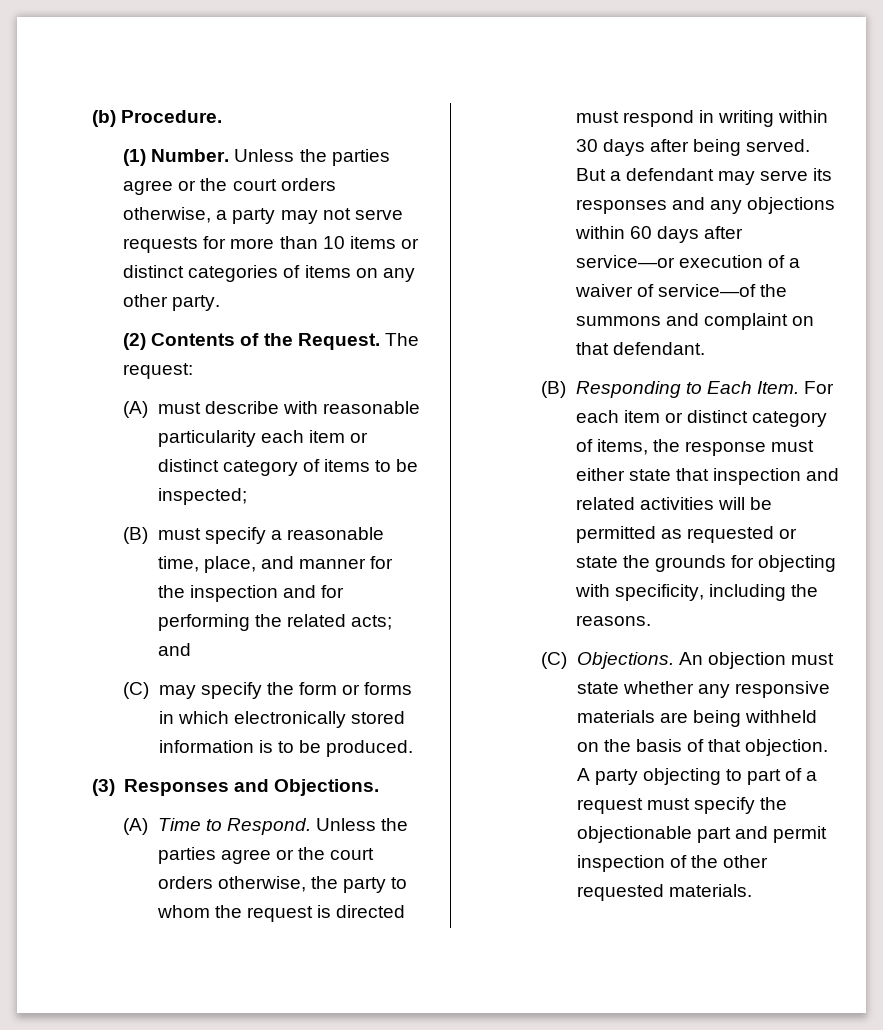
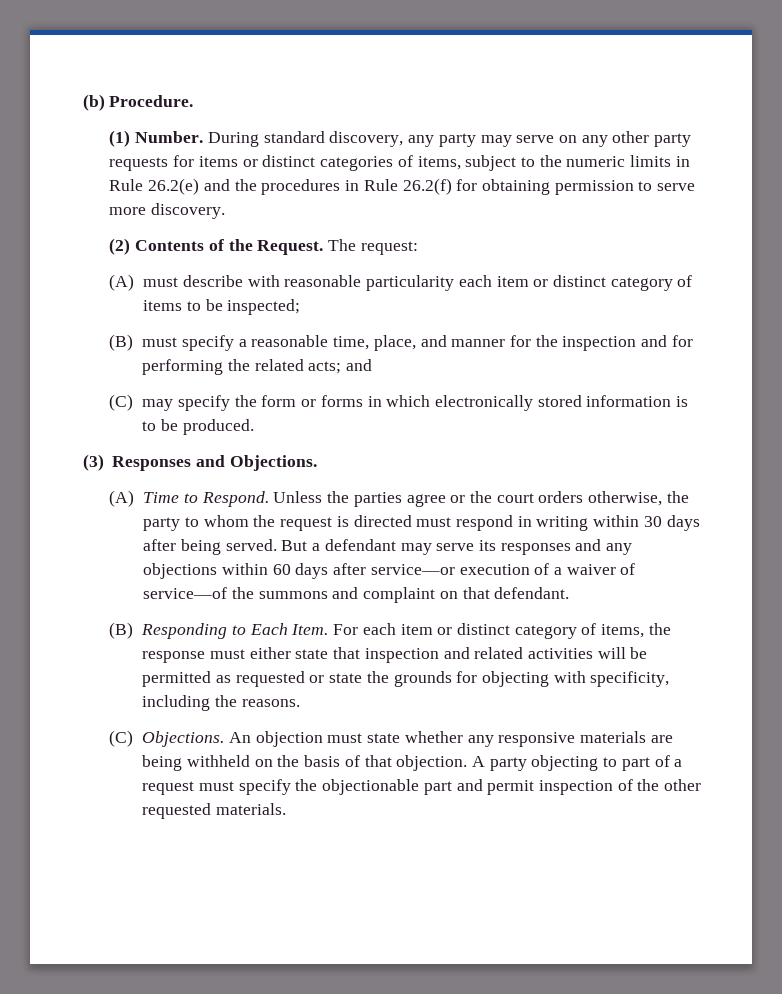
- Unless the parties agree or the court orders otherwise, a party may not serve requests for more than 10 items or distinct categories of items on any other party.
+ During standard discovery, any party may serve on any other party requests for items or distinct categories of items, subject to the numeric limits in Rule 26.2(e) and the procedures in Rule 26.2(f) for obtaining permission to serve more discovery.

